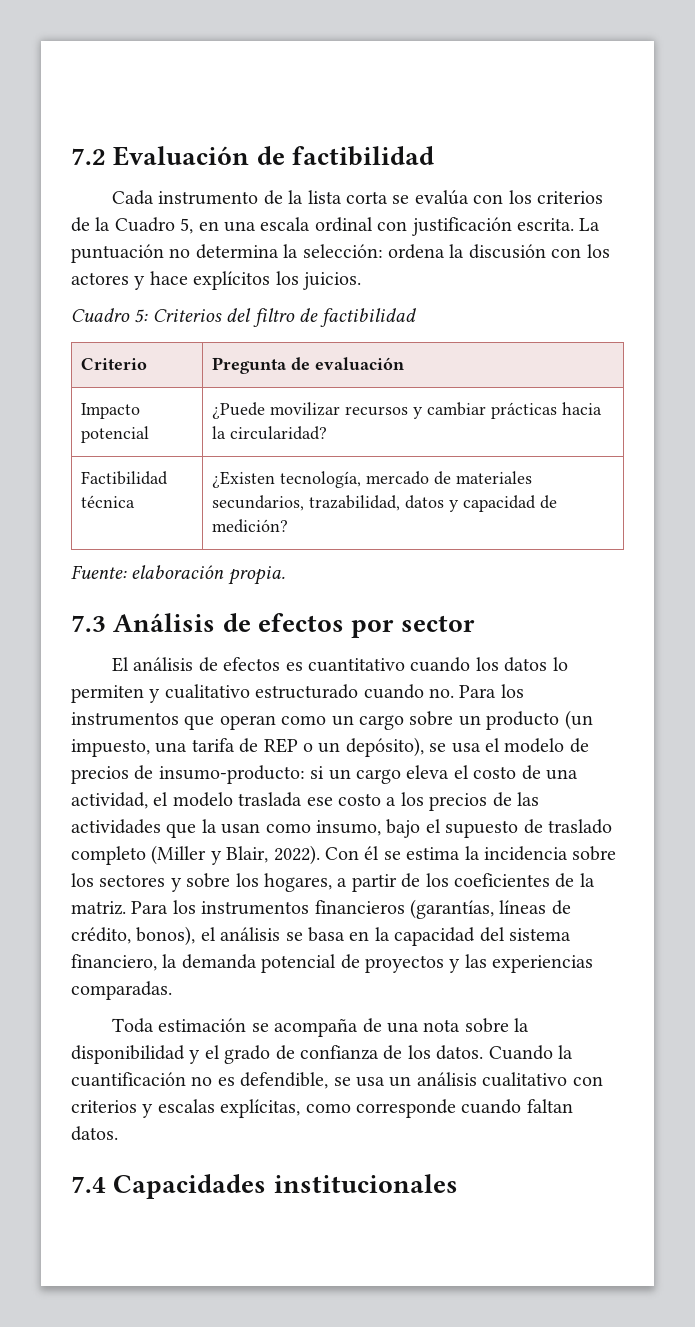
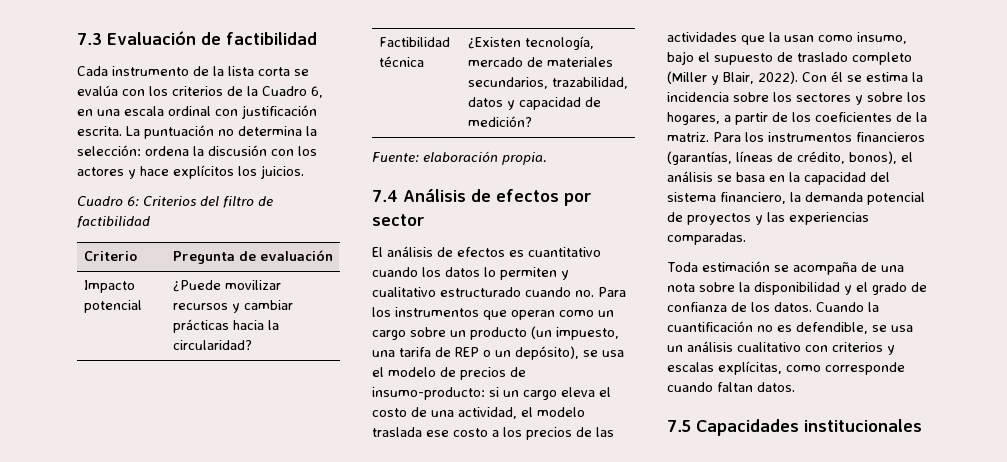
- 7.2 Evaluación de factibilidad
+ 7.3 Evaluación de factibilidad
- Cada instrumento de la lista corta se evalúa con los criterios de la Cuadro 5, en una escala ordinal con justificación escrita.
+ Cada instrumento de la lista corta se evalúa con los criterios de la Cuadro 6, en una escala ordinal con justificación escrita.
- Cuadro 5: Criterios del filtro de factibilidad
+ Cuadro 6: Criterios del filtro de factibilidad
- 7.3 Análisis de efectos por sector
+ 7.4 Análisis de efectos por sector
- 7.4 Capacidades institucionales
+ 7.5 Capacidades institucionales

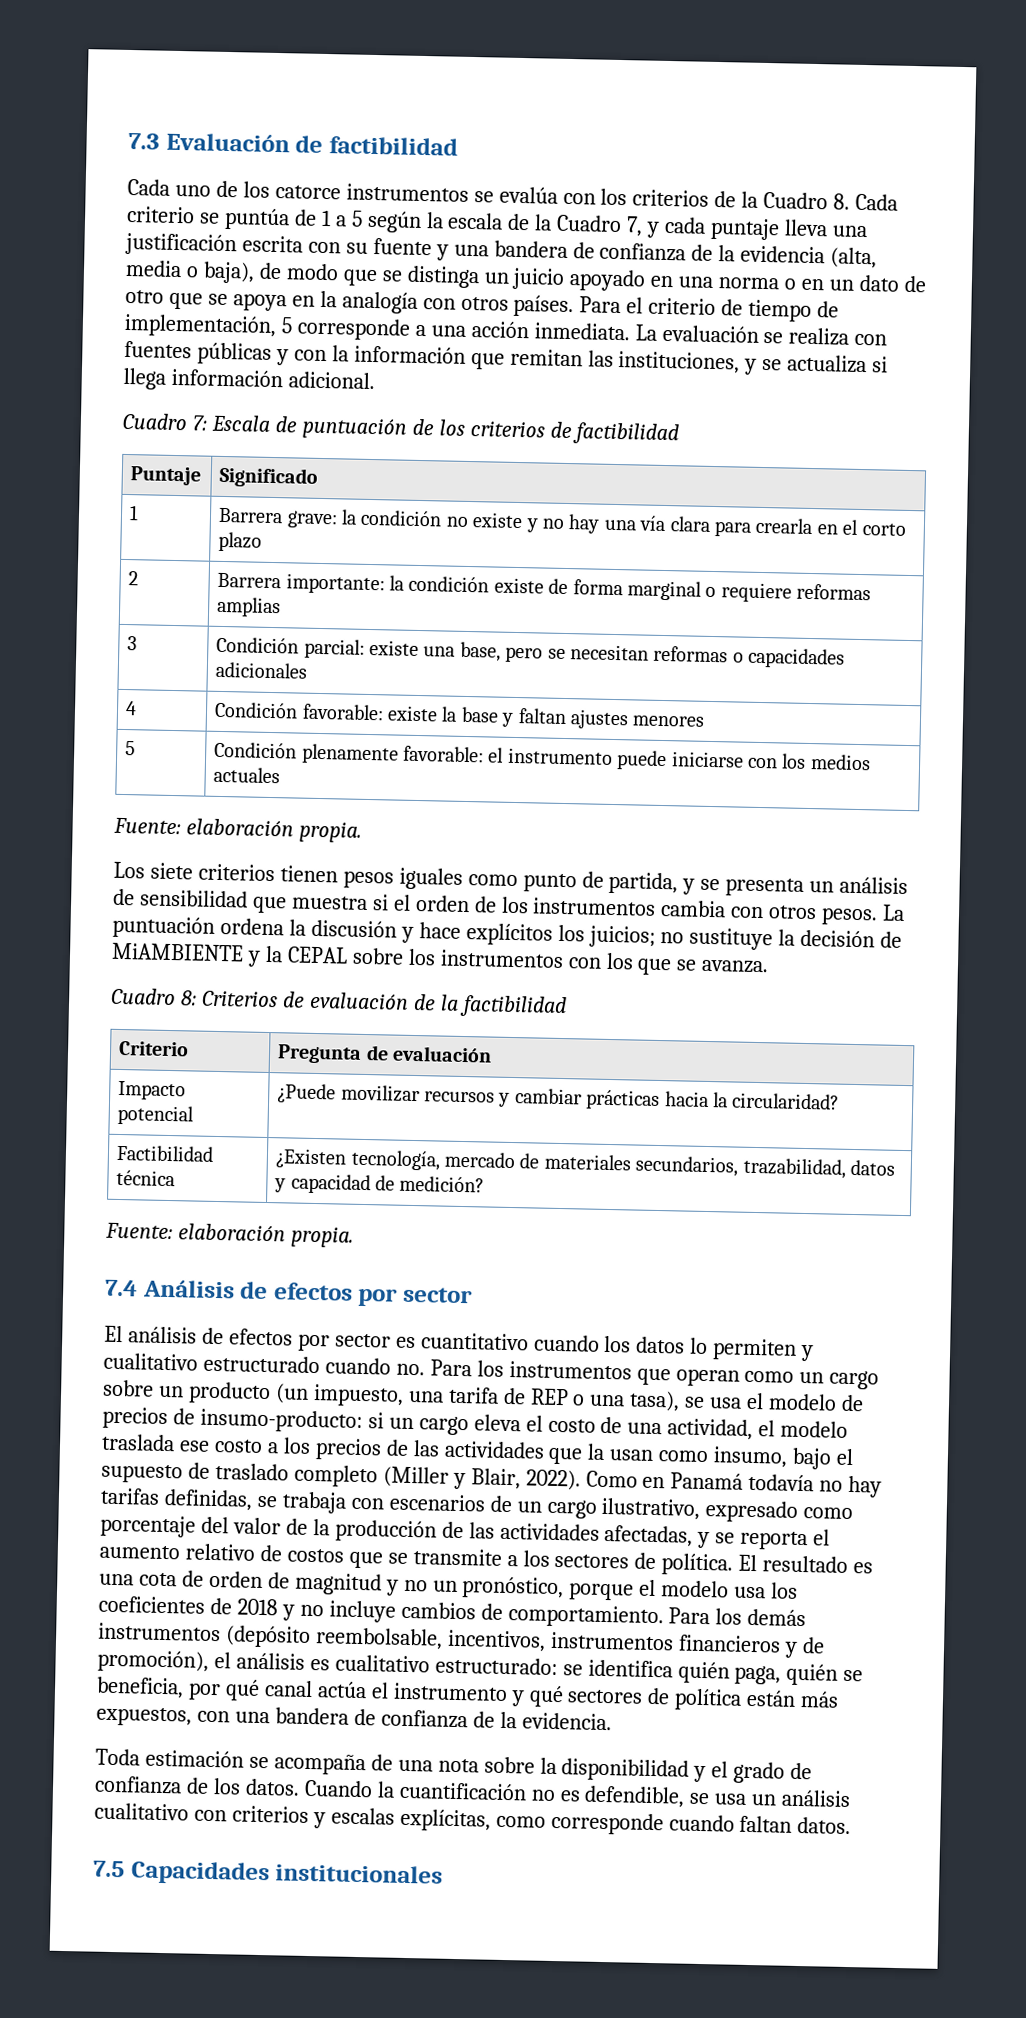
- Cada instrumento de la lista corta se evalúa con los criterios de la Cuadro 6, en una escala ordinal con justificación escrita. La puntuación no determina la selección: ordena la discusión con los actores y hace explícitos los juicios.
- Cuadro 6: Criterios del filtro de factibilidad
+ Cada uno de los catorce instrumentos se evalúa con los criterios de la Cuadro 8. Cada criterio se puntúa de 1 a 5 según la escala de la Cuadro 7, y cada puntaje lleva una justificación escrita con su fuente y una bandera de confianza de la evidencia (alta, media o baja), de modo que se distinga un juicio apoyado en una norma o en un dato de otro que se apoya en la analogía con otros países. Para el criterio de tiempo de implementación, 5 corresponde a una acción inmediata. La evaluación se realiza con fuentes públicas y con la información que remitan las instituciones, y se actualiza si llega información adicional.
+ Cuadro 7: Escala de puntuación de los criterios de factibilidad
+ Puntaje | Significado
+ 1 | Barrera grave: la condición no existe y no hay una vía clara para crearla en el corto plazo
+ 2 | Barrera importante: la condición existe de forma marginal o requiere reformas amplias
+ 3 | Condición parcial: existe una base, pero se necesitan reformas o capacidades adicionales
+ 4 | Condición favorable: existe la base y faltan ajustes menores
+ 5 | Condición plenamente favorable: el instrumento puede iniciarse con los medios actuales
+ Fuente: elaboración propia.
+ Los siete criterios tienen pesos iguales como punto de partida, y se presenta un análisis de sensibilidad que muestra si el orden de los instrumentos cambia con otros pesos. La puntuación ordena la discusión y hace explícitos los juicios; no sustituye la decisión de MiAMBIENTE y la CEPAL sobre los instrumentos con los que se avanza.
+ Cuadro 8: Criterios de evaluación de la factibilidad
- El análisis de efectos es cuantitativo cuando los datos lo permiten y cualitativo estructurado cuando no. Para los instrumentos que operan como un cargo sobre un producto (un impuesto, una tarifa de REP o un depósito), se usa el modelo de precios de insumo-producto:
+ El análisis de efectos por sector es cuantitativo cuando los datos lo permiten y cualitativo estructurado cuando no. Para los instrumentos que operan como un cargo sobre un producto (un impuesto, una tarifa de REP o una tasa), se usa el modelo de precios de insumo-producto:
- Con él se estima la incidencia sobre los sectores y sobre los hogares, a partir de los coeficientes de la matriz. Para los instrumentos financieros (garantías, líneas de crédito, bonos), el análisis se basa en la capacidad del sistema financiero, la demanda potencial de proyectos y las experiencias comparadas.
+ Como en Panamá todavía no hay tarifas definidas, se trabaja con escenarios de un cargo ilustrativo, expresado como porcentaje del valor de la producción de las actividades afectadas, y se reporta el aumento relativo de costos que se transmite a los sectores de política. El resultado es una cota de orden de magnitud y no un pronóstico, porque el modelo usa los coeficientes de 2018 y no incluye cambios de comportamiento. Para los demás instrumentos (depósito reembolsable, incentivos, instrumentos financieros y de promoción), el análisis es cualitativo estructurado: se identifica quién paga, quién se beneficia, por qué canal actúa el instrumento y qué sectores de política están más expuestos, con una bandera de confianza de la evidencia.

